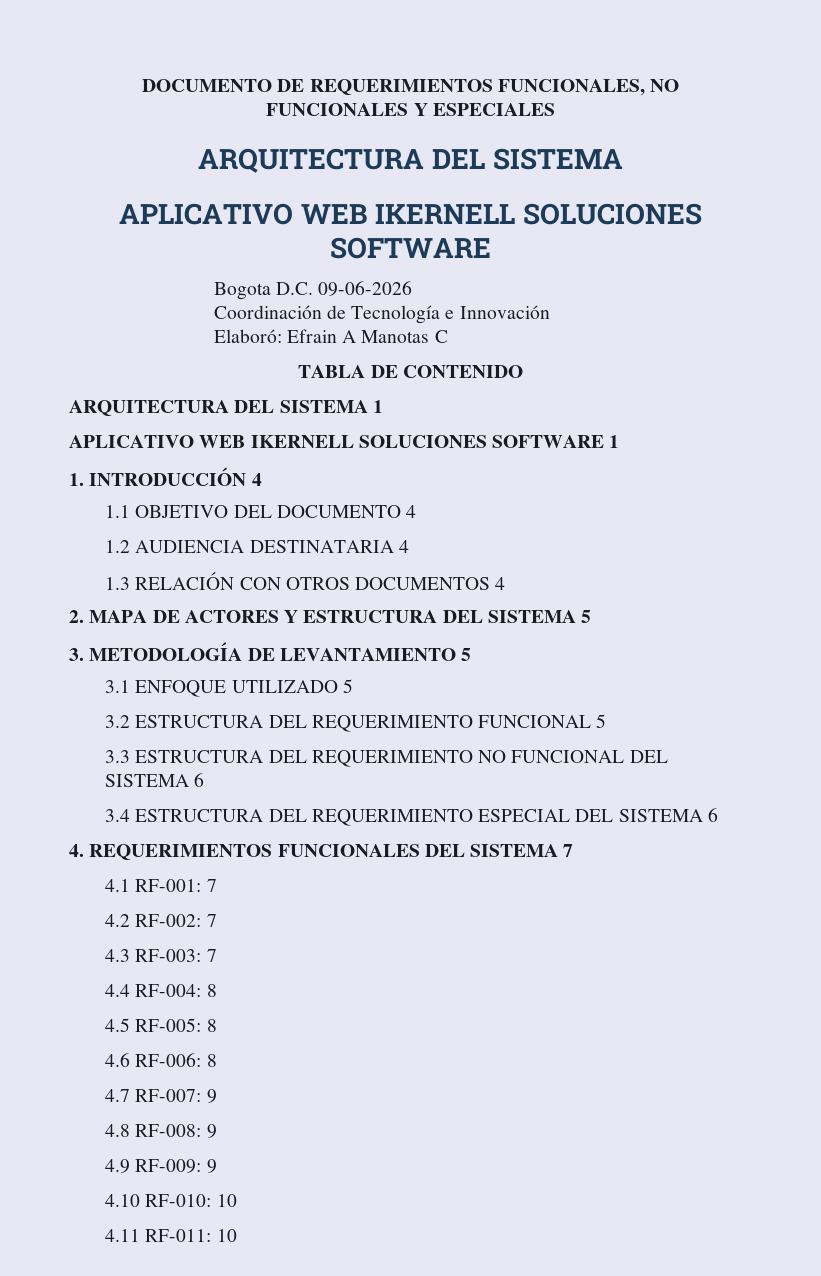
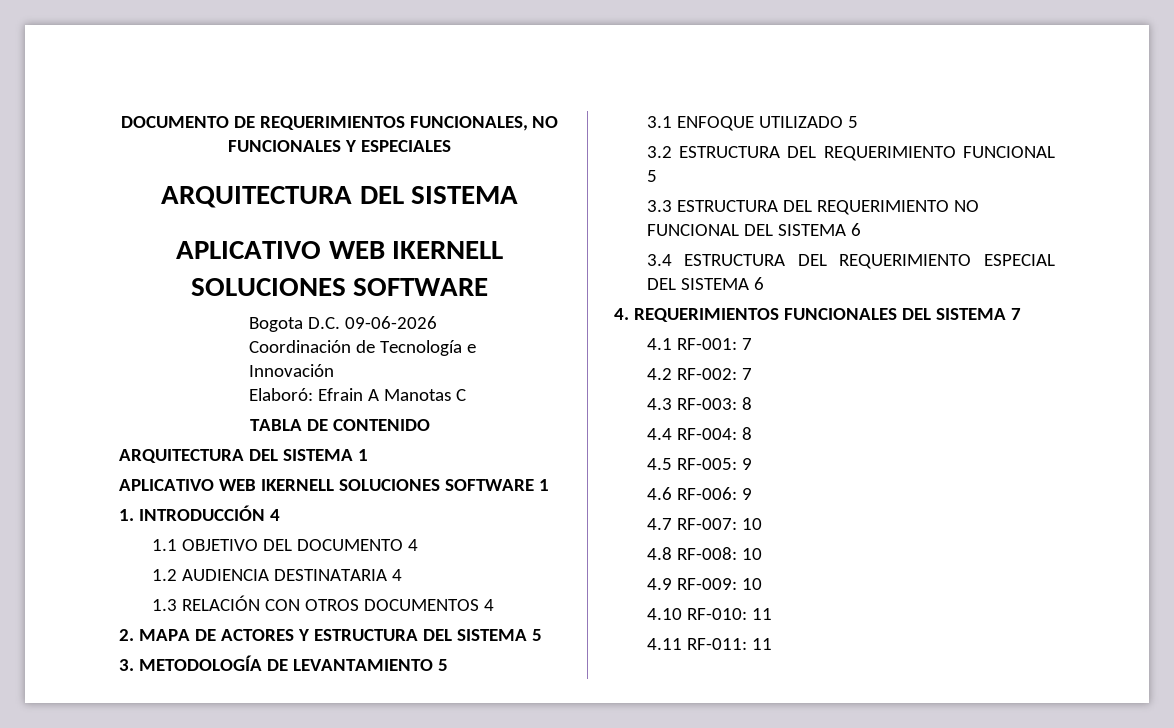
- 4.3 RF-003: 7
+ 4.3 RF-003: 8
- 4.5 RF-005: 8
+ 4.5 RF-005: 9
- 4.6 RF-006: 8
+ 4.6 RF-006: 9
- 4.7 RF-007: 9
+ 4.7 RF-007: 10
- 4.8 RF-008: 9
+ 4.8 RF-008: 10
- 4.9 RF-009: 9
+ 4.9 RF-009: 10
- 4.10 RF-010: 10
+ 4.10 RF-010: 11
- 4.11 RF-011: 10
+ 4.11 RF-011: 11

